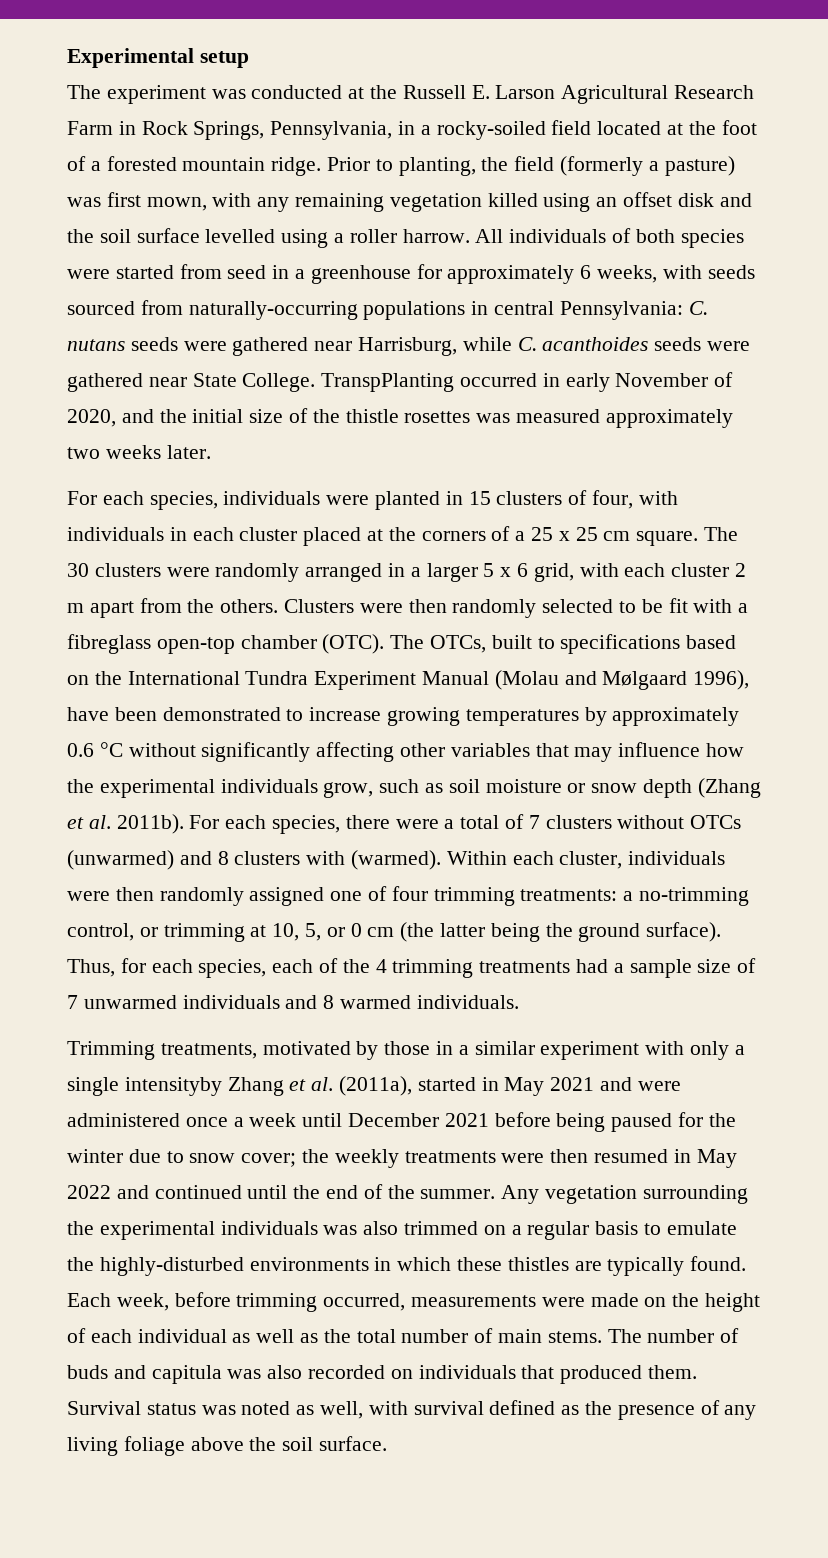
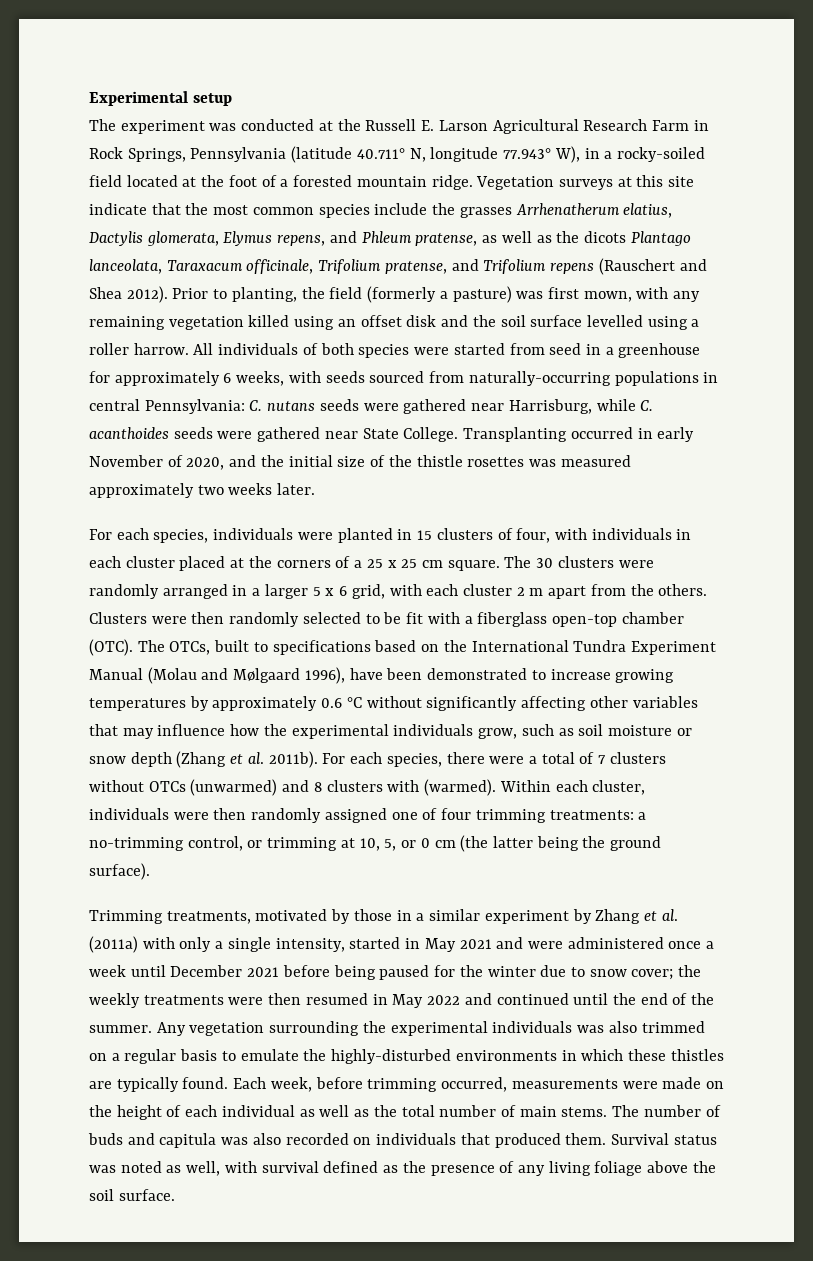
- The experiment was conducted at the Russell E. Larson Agricultural Research Farm in Rock Springs, Pennsylvania, in a rocky-soiled field located at the foot of a forested mountain ridge.
+ The experiment was conducted at the Russell E. Larson Agricultural Research Farm in Rock Springs, Pennsylvania (latitude 40.711° N, longitude 77.943° W), in a rocky-soiled field located at the foot of a forested mountain ridge.
+ Vegetation surveys at this site indicate that the most common species include the grasses Arrhenatherum elatius, Dactylis glomerata, Elymus repens, and Phleum pratense, as well as the dicots Plantago lanceolata, Taraxacum officinale, Trifolium pratense, and Trifolium repens (Rauschert and Shea 2012).
- TranspPlanting occurred in early November of 2020, and the initial size of the thistle rosettes was measured approximately two weeks later.
+ Transplanting occurred in early November of 2020, and the initial size of the thistle rosettes was measured approximately two weeks later.
- Clusters were then randomly selected to be fit with a fibreglass open-top chamber (OTC).
+ Clusters were then randomly selected to be fit with a fiberglass open-top chamber (OTC).
- Thus, for each species, each of the 4 trimming treatments had a sample size of 7 unwarmed individuals and 8 warmed individuals.
- Trimming treatments, motivated by those in a similar experiment with only a single intensityby Zhang et al. (2011a), started in May 2021 and were administered once a week until December 2021 before being paused for the winter due to snow cover; the weekly treatments were then resumed in May 2022 and continued until the end of the summer.
+ Trimming treatments, motivated by those in a similar experiment by Zhang et al. (2011a) with only a single intensity, started in May 2021 and were administered once a week until December 2021 before being paused for the winter due to snow cover; the weekly treatments were then resumed in May 2022 and continued until the end of the summer.

